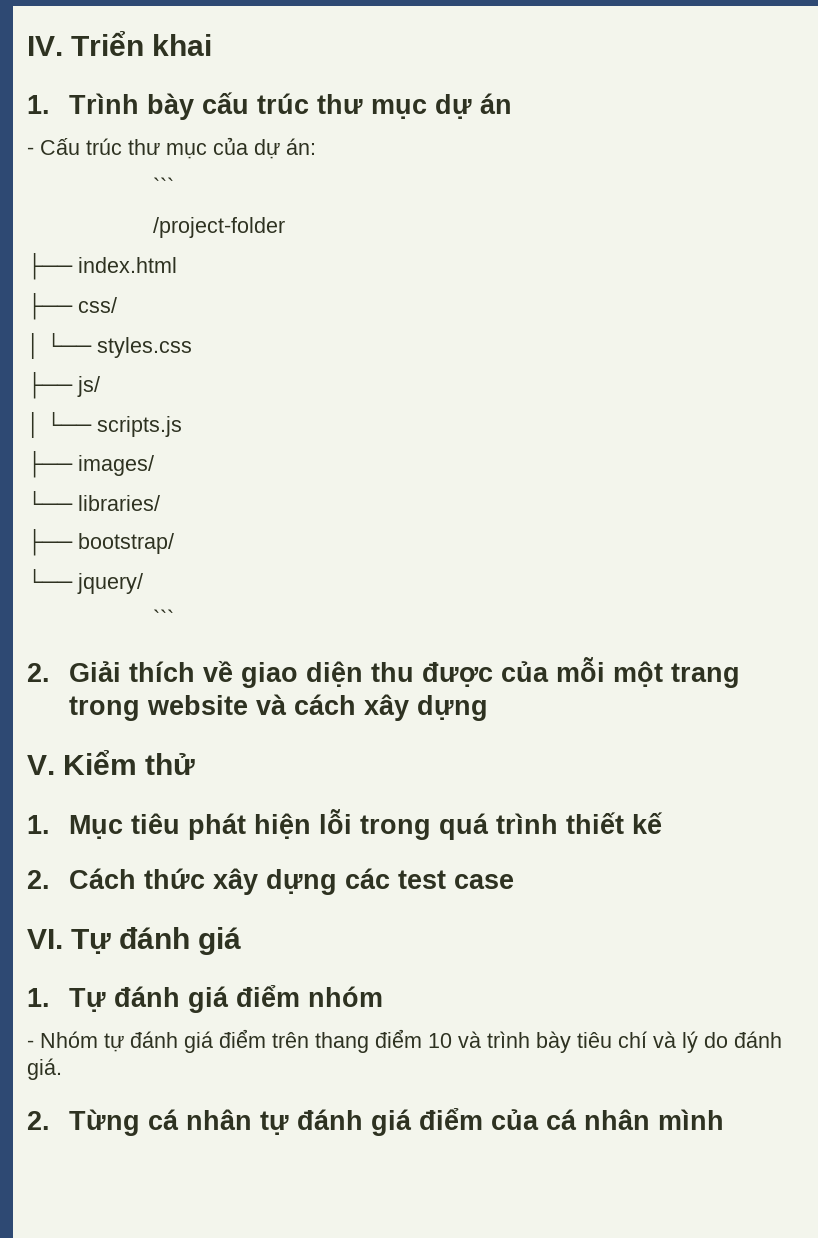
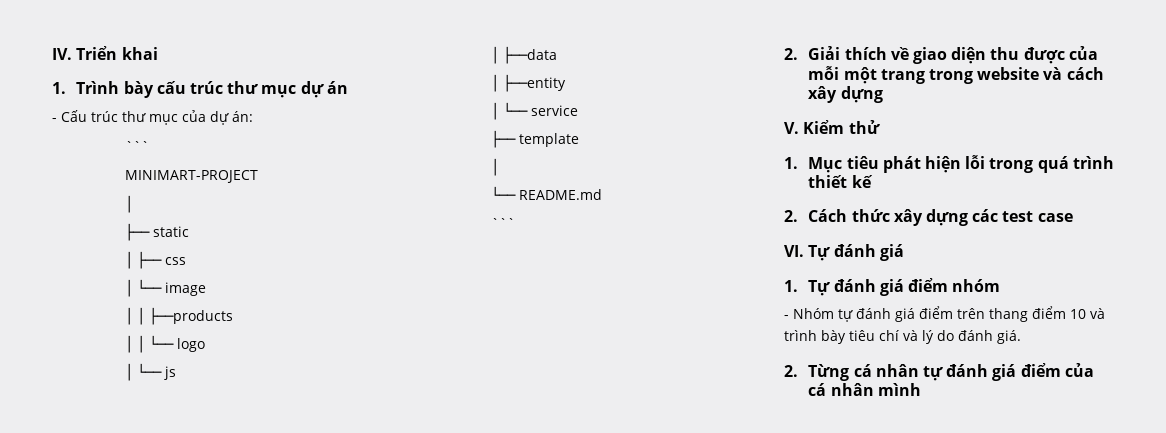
- /project-folder
- ├── index.html
- ├── css/
- │ └── styles.css
- ├── js/
- │ └── scripts.js
- ├── images/
- └── libraries/
- ├── bootstrap/
- └── jquery/
+ MINIMART-PROJECT
+ │
+ ├── static
+ │ ├── css
+ │ └── image
+ │ │ ├──products
+ │ │ └── logo
+ │ └── js
+ │ ├──data
+ │ ├──entity
+ │ └── service
+ ├── template
+ │
+ └── README.md

